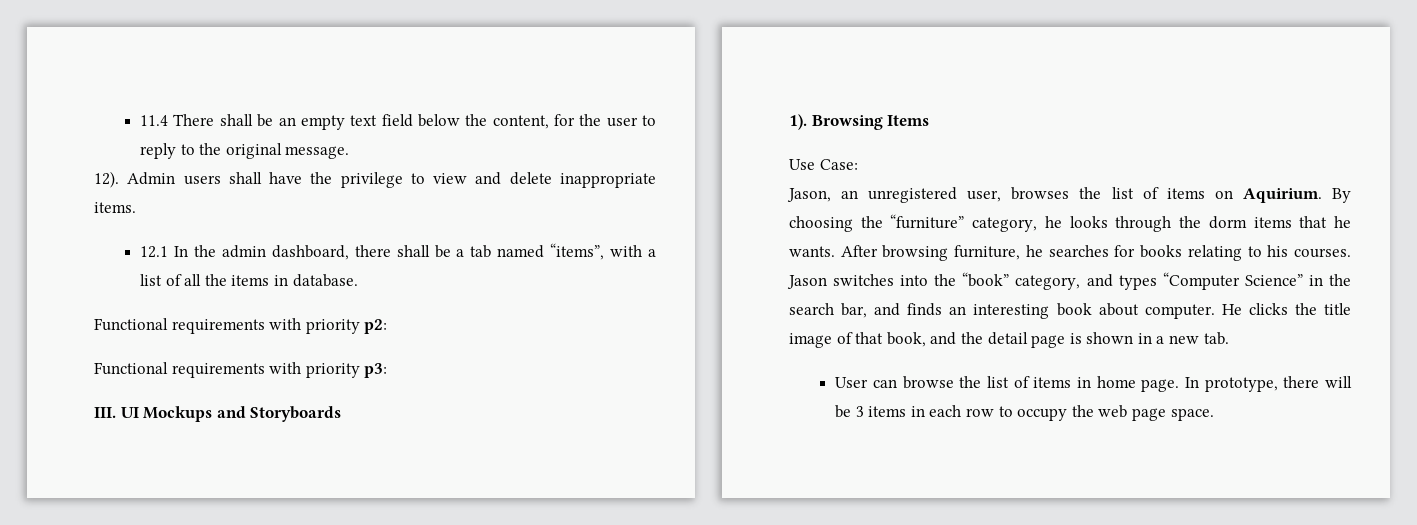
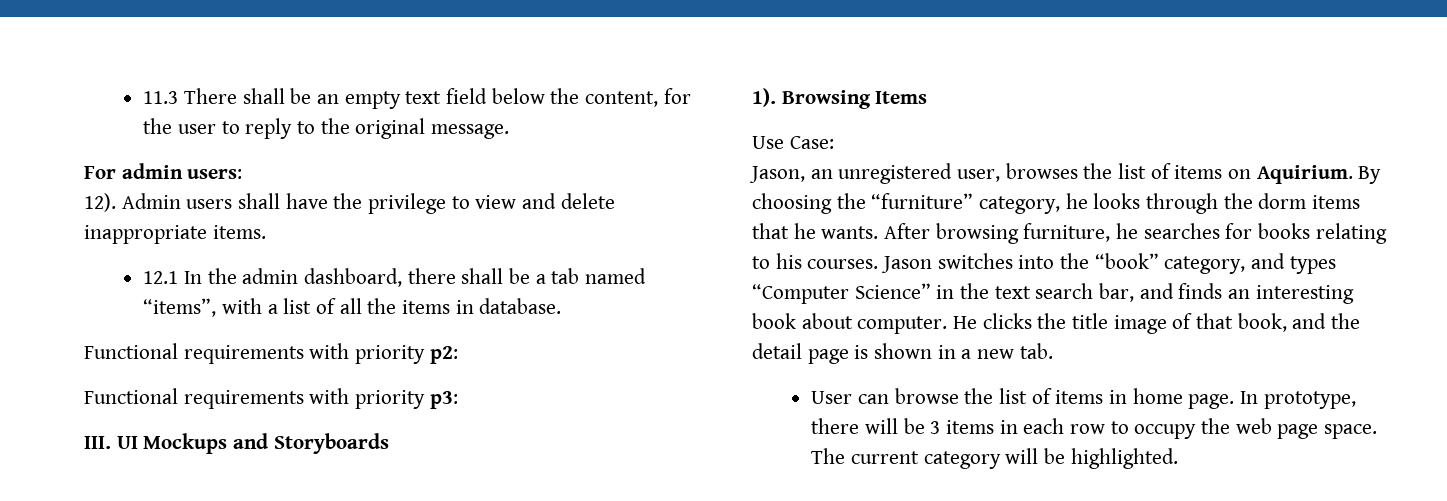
- 11.4 There shall be an empty text field below the content, for the user to reply to the original message.
+ 11.3 There shall be an empty text field below the content, for the user to reply to the original message.
+ For admin users:
- Jason switches into the “book” category, and types “Computer Science” in the search bar, and finds an interesting book about computer.
+ Jason switches into the “book” category, and types “Computer Science” in the text search bar, and finds an interesting book about computer.
+ The current category will be highlighted.

